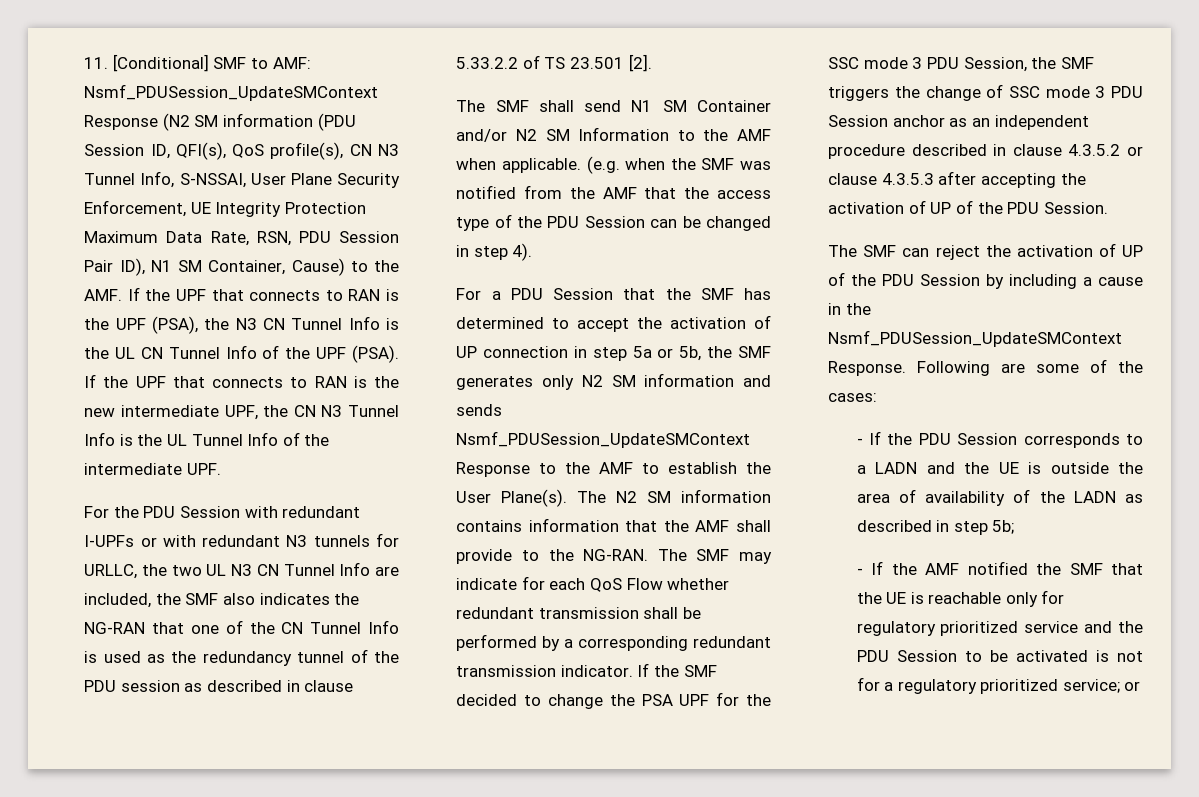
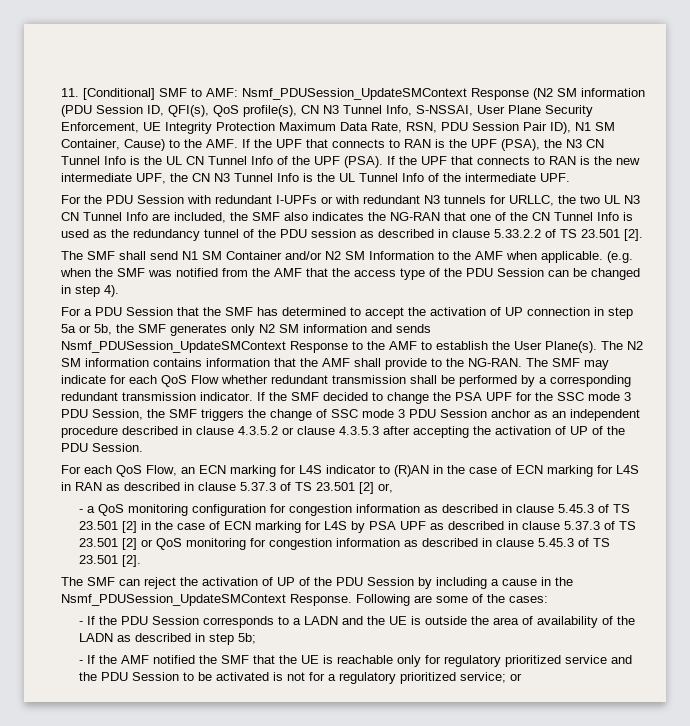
+ For each QoS Flow, an ECN marking for L4S indicator to (R)AN in the case of ECN marking for L4S in RAN as described in clause 5.37.3 of TS 23.501 [2] or,
+ - a QoS monitoring configuration for congestion information as described in clause 5.45.3 of TS 23.501 [2] in the case of ECN marking for L4S by PSA UPF as described in clause 5.37.3 of TS 23.501 [2] or QoS monitoring for congestion information as described in clause 5.45.3 of TS 23.501 [2].

